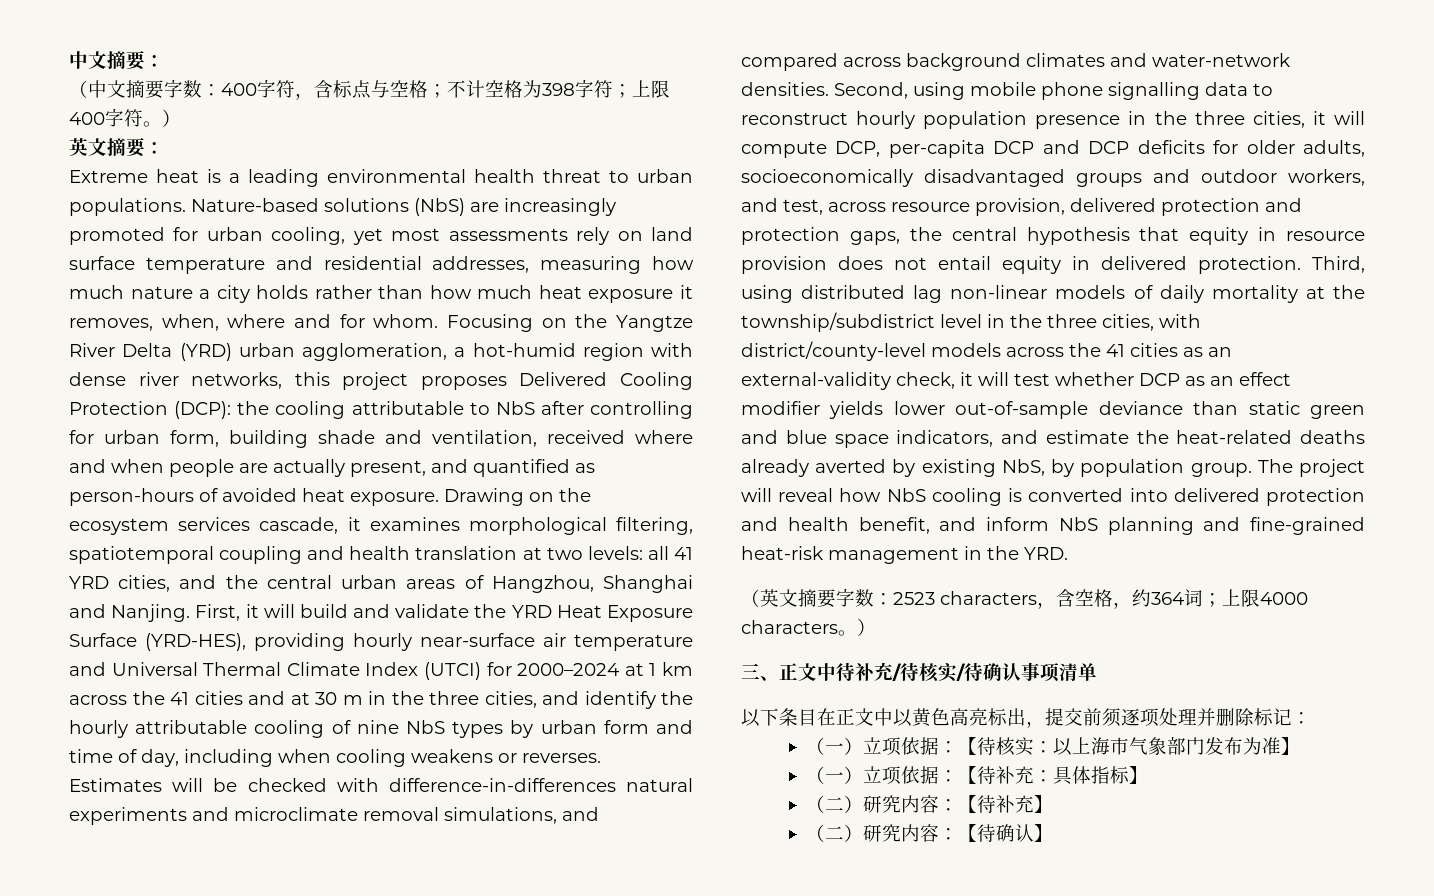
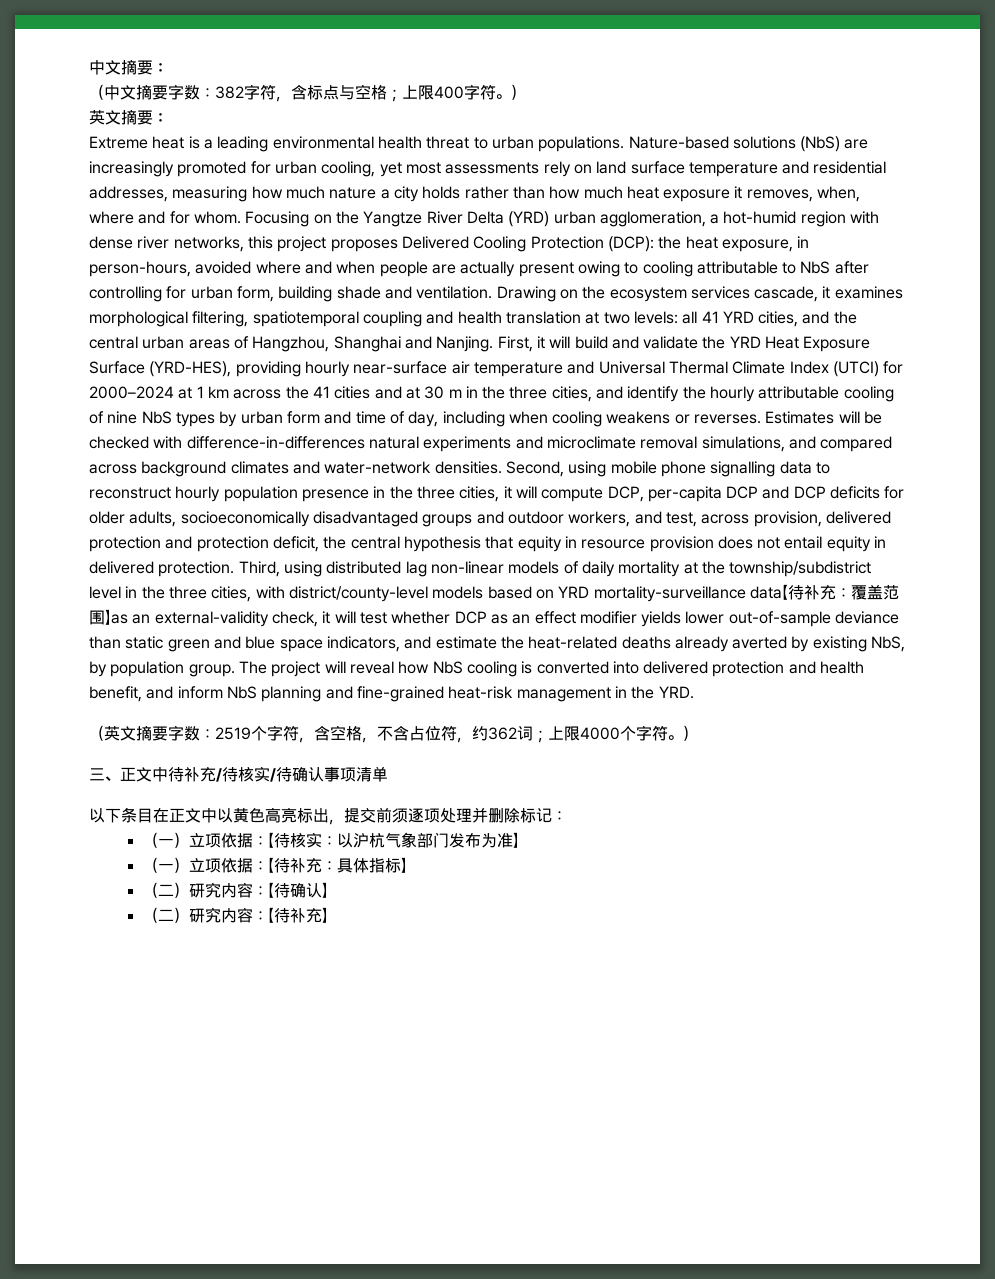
- （中文摘要字数：400字符，含标点与空格；不计空格为398字符；上限400字符。）
+ （中文摘要字数：382字符，含标点与空格；上限400字符。）
- Focusing on the Yangtze River Delta (YRD) urban agglomeration, a hot-humid region with dense river networks, this project proposes Delivered Cooling Protection (DCP): the cooling attributable to NbS after controlling for urban form, building shade and ventilation, received where and when people are actually present, and quantified as person-hours of avoided heat exposure.
+ Focusing on the Yangtze River Delta (YRD) urban agglomeration, a hot-humid region with dense river networks, this project proposes Delivered Cooling Protection (DCP): the heat exposure, in person-hours, avoided where and when people are actually present owing to cooling attributable to NbS after controlling for urban form, building shade and ventilation.
- Second, using mobile phone signalling data to reconstruct hourly population presence in the three cities, it will compute DCP, per-capita DCP and DCP deficits for older adults, socioeconomically disadvantaged groups and outdoor workers, and test, across resource provision, delivered protection and protection gaps, the central hypothesis that equity in resource provision does not entail equity in delivered protection.
+ Second, using mobile phone signalling data to reconstruct hourly population presence in the three cities, it will compute DCP, per-capita DCP and DCP deficits for older adults, socioeconomically disadvantaged groups and outdoor workers, and test, across provision, delivered protection and protection deficit, the central hypothesis that equity in resource provision does not entail equity in delivered protection.
- Third, using distributed lag non-linear models of daily mortality at the township/subdistrict level in the three cities, with district/county-level models across the 41 cities as an external-validity check, it will test whether DCP as an effect modifier yields lower out-of-sample deviance than static green and blue space indicators, and estimate the heat-related deaths already averted by existing NbS, by population group.
+ Third, using distributed lag non-linear models of daily mortality at the township/subdistrict level in the three cities, with district/county-level models based on YRD mortality-surveillance data【待补充：覆盖范围】as an external-validity check, it will test whether DCP as an effect modifier yields lower out-of-sample deviance than static green and blue space indicators, and estimate the heat-related deaths already averted by existing NbS, by population group.
- （英文摘要字数：2523 characters，含空格，约364词；上限4000 characters。）
+ （英文摘要字数：2519个字符，含空格，不含占位符，约362词；上限4000个字符。）
- （一）立项依据：【待核实：以上海市气象部门发布为准】
+ （一）立项依据：【待核实：以沪杭气象部门发布为准】
+ （二）研究内容：【待确认】
  （二）研究内容：【待补充】
- （二）研究内容：【待确认】

